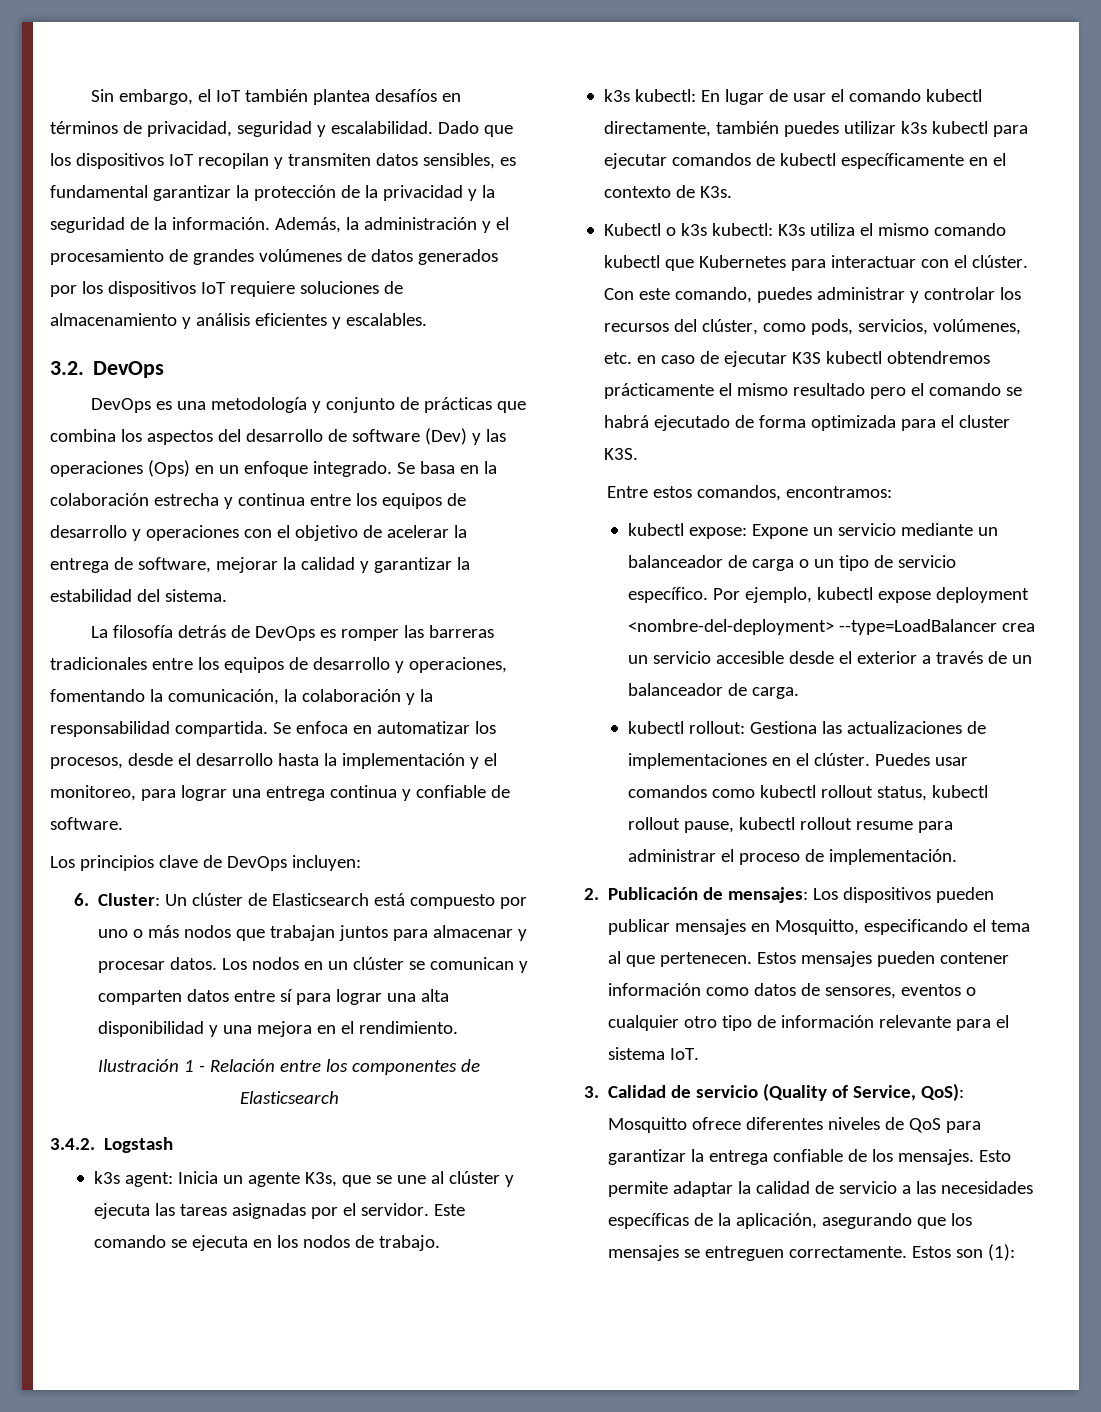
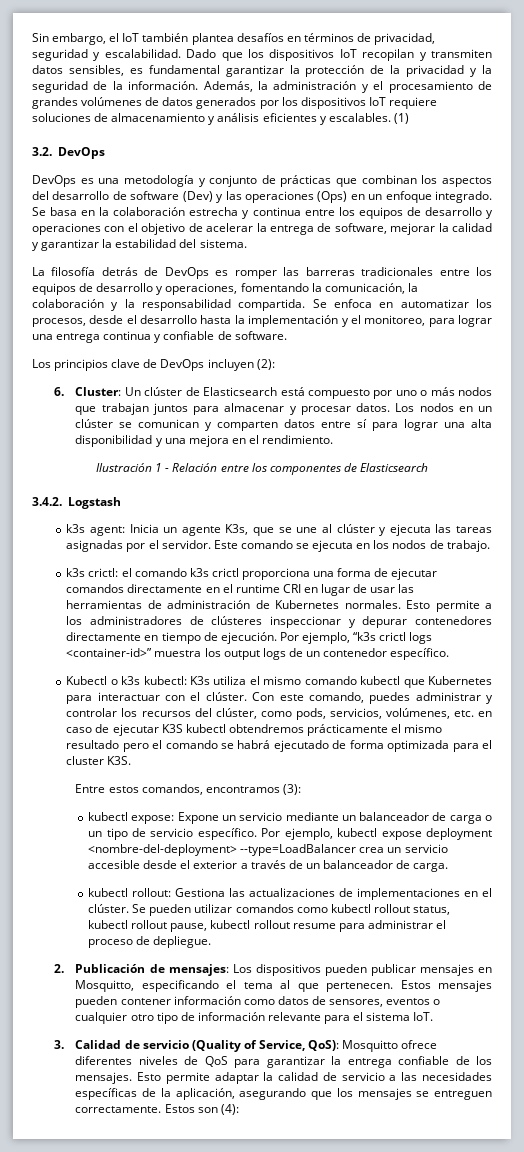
+ (1)
- DevOps es una metodología y conjunto de prácticas que combina los aspectos del desarrollo de software (Dev) y las operaciones (Ops) en un enfoque integrado.
+ DevOps es una metodología y conjunto de prácticas que combinan los aspectos del desarrollo de software (Dev) y las operaciones (Ops) en un enfoque integrado.
- Los principios clave de DevOps incluyen:
+ Los principios clave de DevOps incluyen (2):
- k3s kubectl: En lugar de usar el comando kubectl directamente, también puedes utilizar k3s kubectl para ejecutar comandos de kubectl específicamente en el contexto de K3s.
+ k3s crictl: el comando k3s crictl proporciona una forma de ejecutar comandos directamente en el runtime CRI en lugar de usar las herramientas de administración de Kubernetes normales. Esto permite a los administradores de clústeres inspeccionar y depurar contenedores directamente en tiempo de ejecución. Por ejemplo, “k3s crictl logs <container-id>” muestra los output logs de un contenedor específico.
- Entre estos comandos, encontramos:
+ Entre estos comandos, encontramos (3):
- Puedes usar comandos como kubectl rollout status, kubectl rollout pause, kubectl rollout resume para administrar el proceso de implementación.
+ Se pueden utilizar comandos como kubectl rollout status, kubectl rollout pause, kubectl rollout resume para administrar el proceso de depliegue.
- Estos son (1):
+ Estos son (4):

